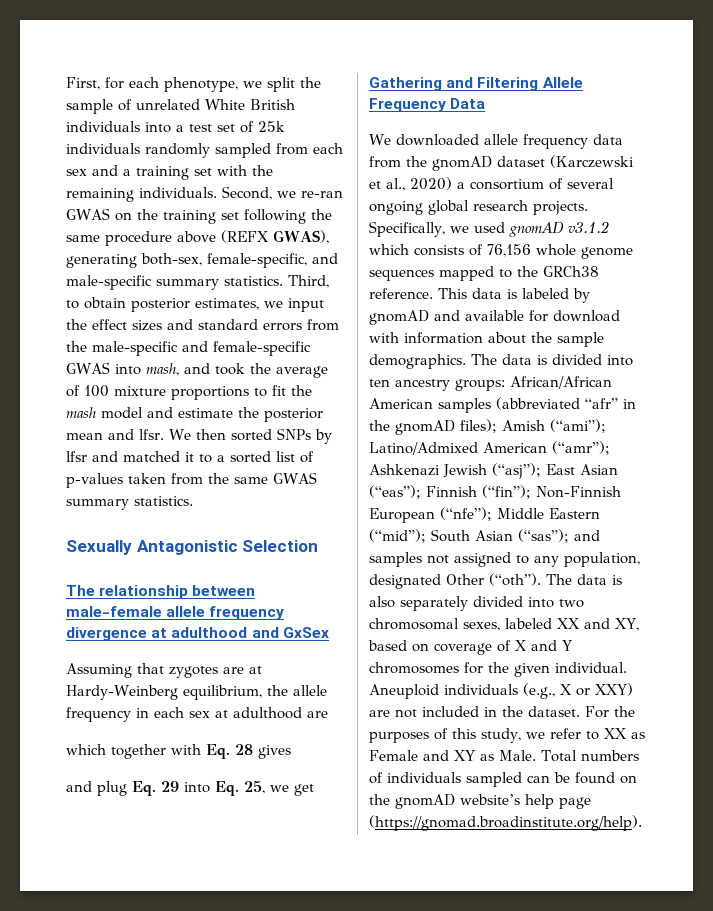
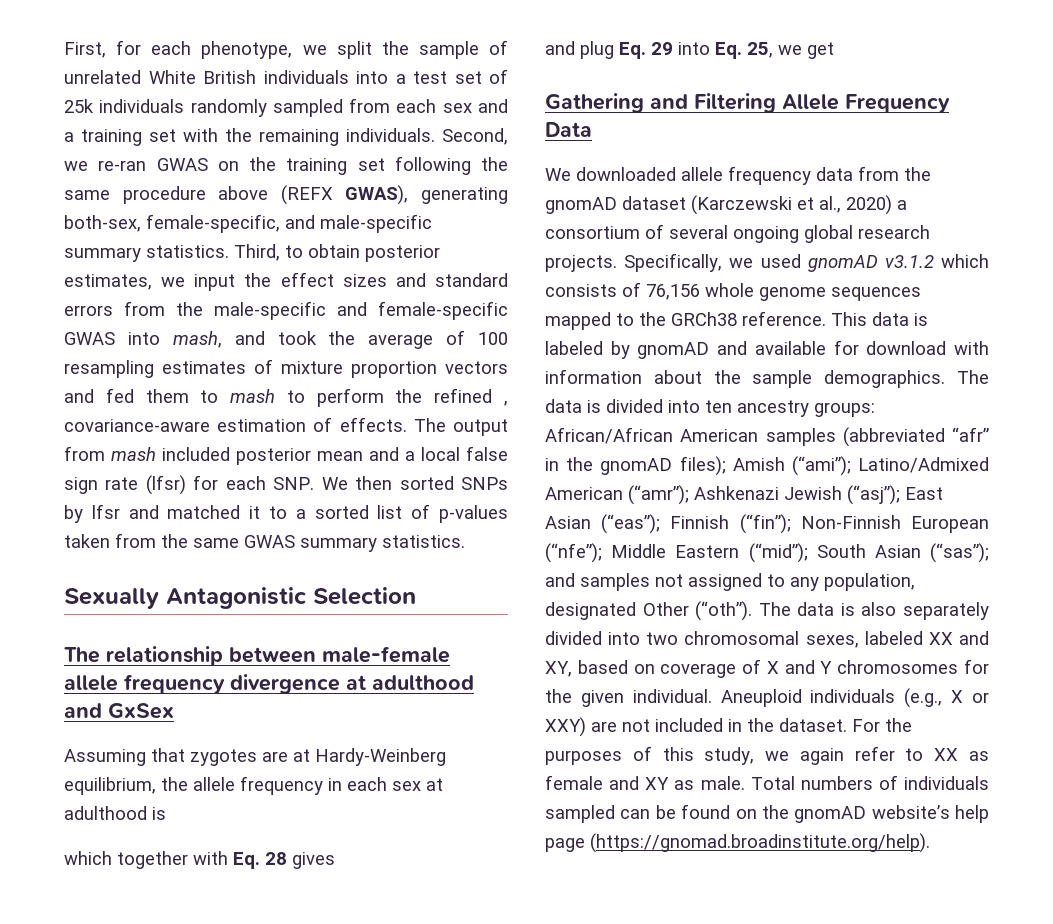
- Third, to obtain posterior estimates, we input the effect sizes and standard errors from the male-specific and female-specific GWAS into mash, and took the average of 100 mixture proportions to fit the mash model and estimate the posterior mean and lfsr. We then sorted SNPs by lfsr and matched it to a sorted list of p-values taken from the same GWAS summary statistics.
+ Third, to obtain posterior estimates, we input the effect sizes and standard errors from the male-specific and female-specific GWAS into mash, and took the average of 100 resampling estimates of mixture proportion vectors and fed them to mash to perform the refined , covariance-aware estimation of effects. The output from mash included posterior mean and a local false sign rate (lfsr) for each SNP. We then sorted SNPs by lfsr and matched it to a sorted list of p-values taken from the same GWAS summary statistics.
- Assuming that zygotes are at Hardy-Weinberg equilibrium, the allele frequency in each sex at adulthood are
+ Assuming that zygotes are at Hardy-Weinberg equilibrium, the allele frequency in each sex at adulthood is
- For the purposes of this study, we refer to XX as Female and XY as Male.
+ For the purposes of this study, we again refer to XX as female and XY as male.

